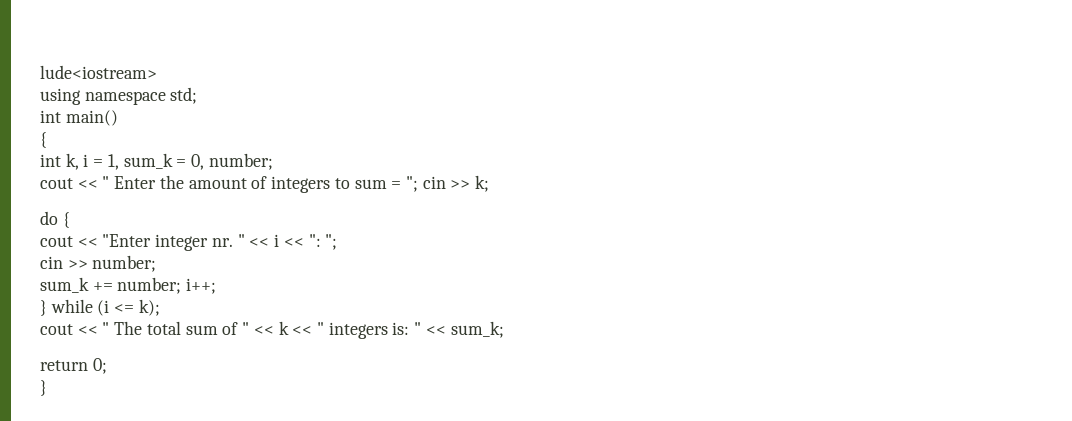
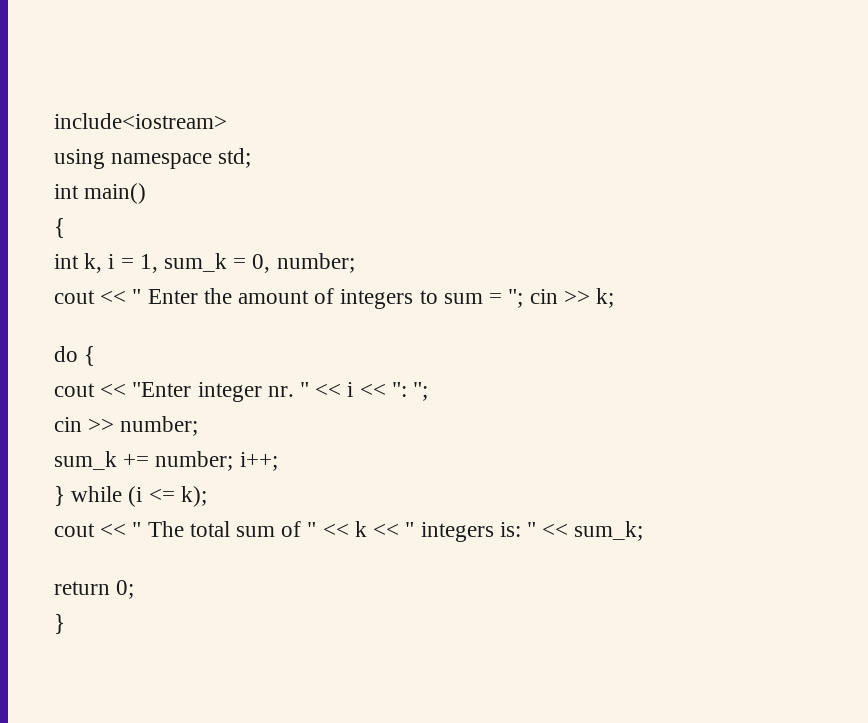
- lude<iostream>
+ include<iostream>

